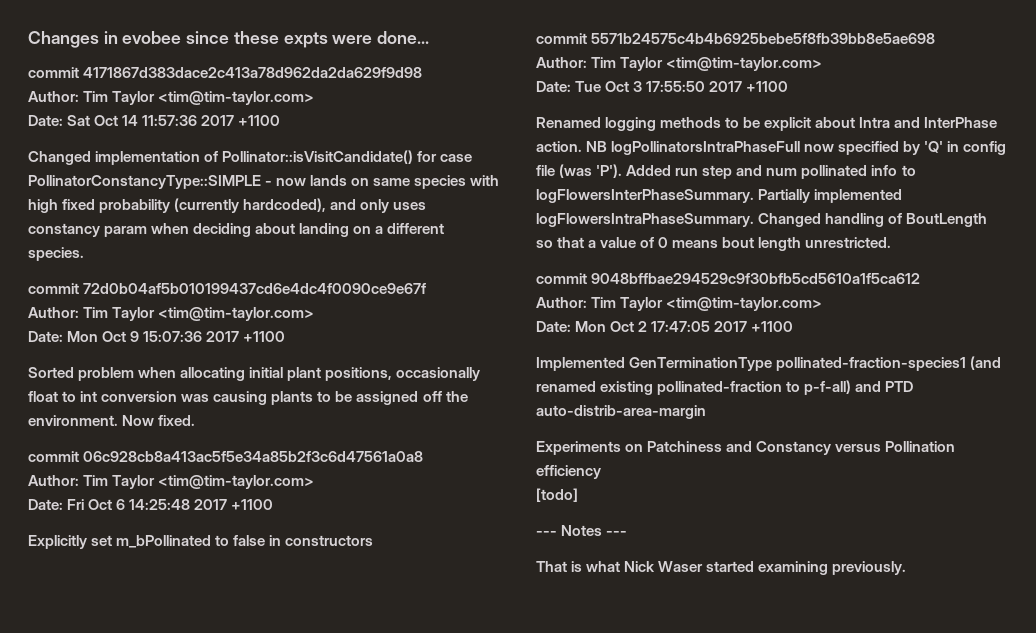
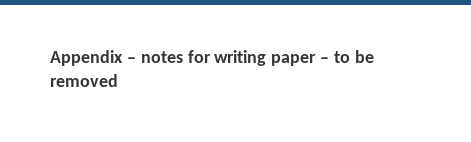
- Changes in evobee since these expts were done...
- commit 4171867d383dace2c413a78d962da2da629f9d98
- Author: Tim Taylor <tim@tim-taylor.com>
- Date: Sat Oct 14 11:57:36 2017 +1100
- Changed implementation of Pollinator::isVisitCandidate() for case PollinatorConstancyType::SIMPLE - now lands on same species with high fixed probability (currently hardcoded), and only uses constancy param when deciding about landing on a different species.
- commit 72d0b04af5b010199437cd6e4dc4f0090ce9e67f
- Author: Tim Taylor <tim@tim-taylor.com>
- Date: Mon Oct 9 15:07:36 2017 +1100
- Sorted problem when allocating initial plant positions, occasionally float to int conversion was causing plants to be assigned off the environment. Now fixed.
- commit 06c928cb8a413ac5f5e34a85b2f3c6d47561a0a8
- Author: Tim Taylor <tim@tim-taylor.com>
- Date: Fri Oct 6 14:25:48 2017 +1100
- Explicitly set m_bPollinated to false in constructors
- commit 5571b24575c4b4b6925bebe5f8fb39bb8e5ae698
- Author: Tim Taylor <tim@tim-taylor.com>
- Date: Tue Oct 3 17:55:50 2017 +1100
- Renamed logging methods to be explicit about Intra and InterPhase action. NB logPollinatorsIntraPhaseFull now specified by 'Q' in config file (was 'P'). Added run step and num pollinated info to logFlowersInterPhaseSummary. Partially implemented logFlowersIntraPhaseSummary. Changed handling of BoutLength so that a value of 0 means bout length unrestricted.
- commit 9048bffbae294529c9f30bfb5cd5610a1f5ca612
- Author: Tim Taylor <tim@tim-taylor.com>
- Date: Mon Oct 2 17:47:05 2017 +1100
- Implemented GenTerminationType pollinated-fraction-species1 (and renamed existing pollinated-fraction to p-f-all) and PTD auto-distrib-area-margin
- Experiments on Patchiness and Constancy versus Pollination efficiency
- [todo]
- --- Notes ---
- That is what Nick Waser started examining previously.
+ Appendix – notes for writing paper – to be removed

